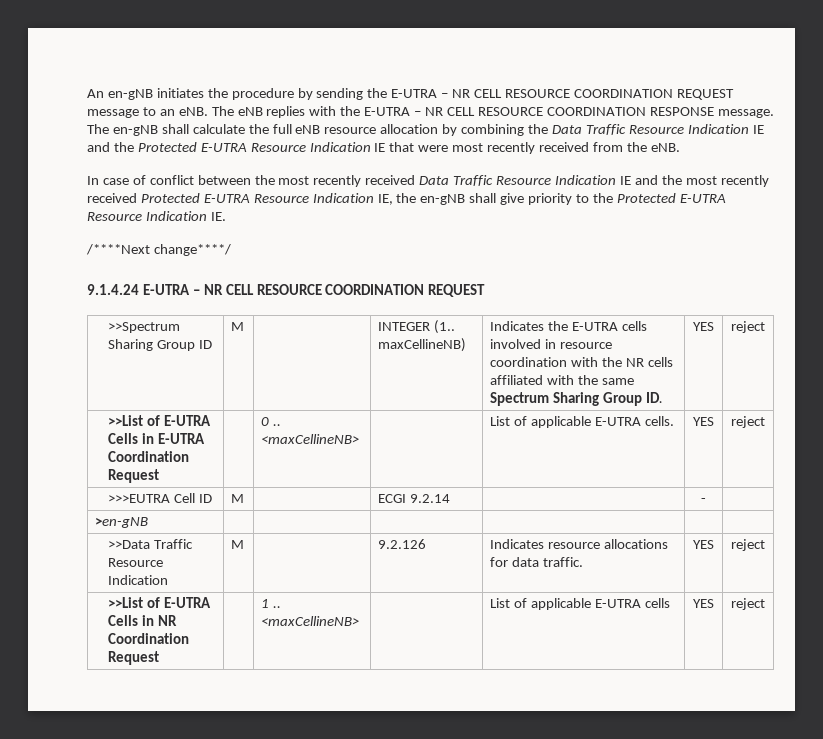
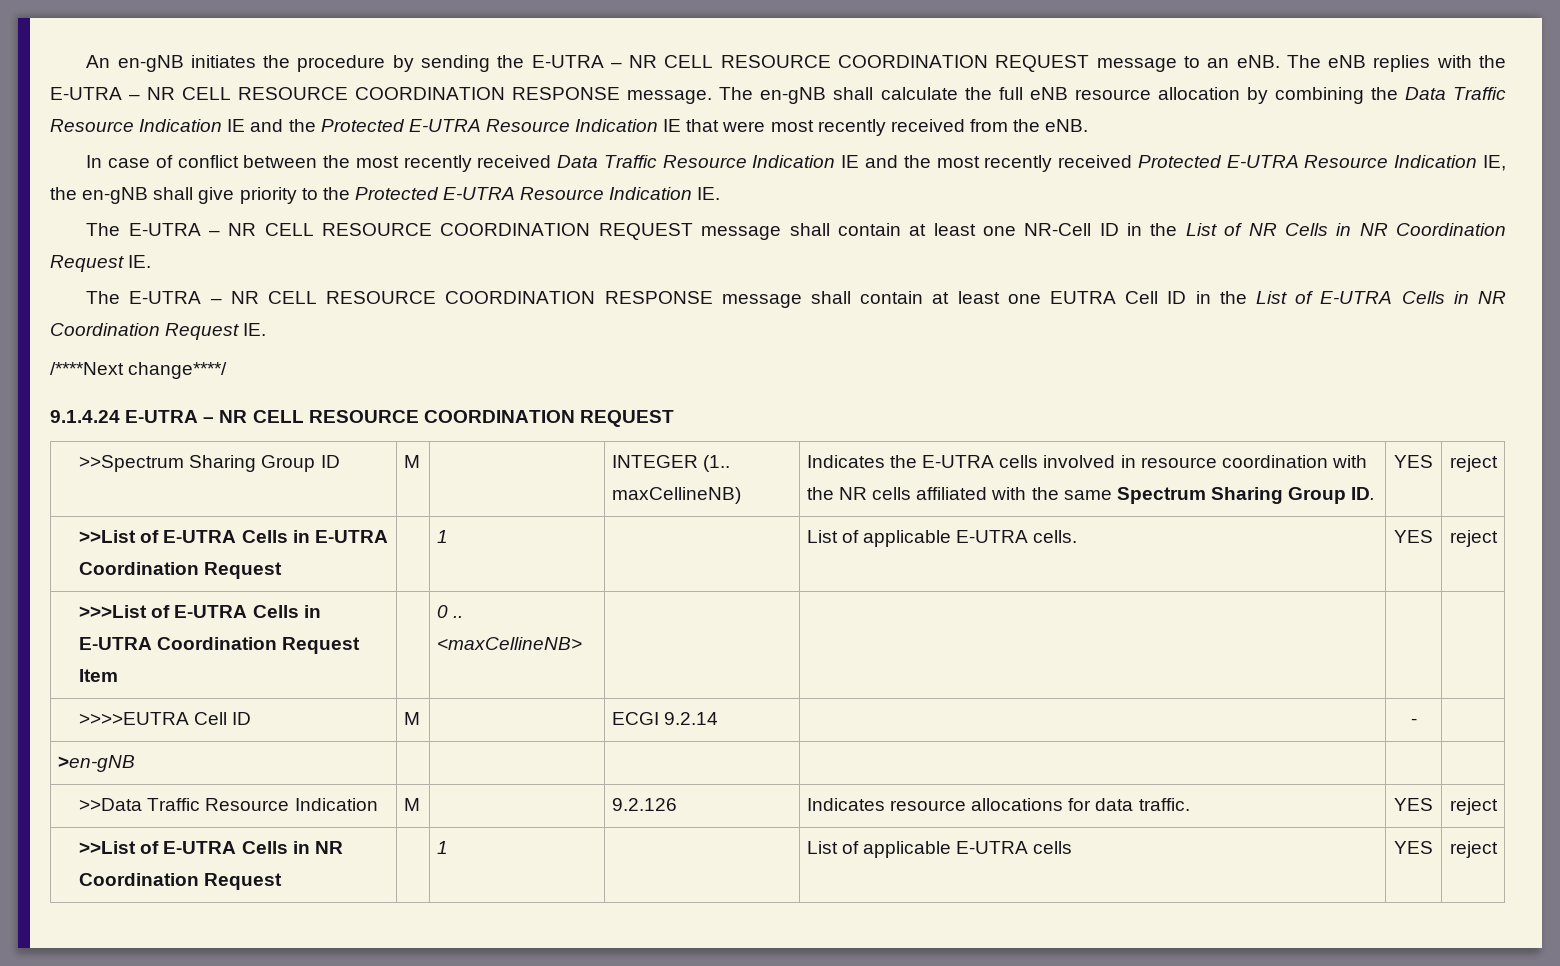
+ The E-UTRA – NR CELL RESOURCE COORDINATION REQUEST message shall contain at least one NR-Cell ID in the List of NR Cells in NR Coordination Request IE.
+ The E-UTRA – NR CELL RESOURCE COORDINATION RESPONSE message shall contain at least one EUTRA Cell ID in the List of E-UTRA Cells in NR Coordination Request IE.
- >>List of E-UTRA Cells in E-UTRA Coordination Request | | 0 .. <maxCellineNB> | | List of applicable E-UTRA cells. | YES | reject
+ >>List of E-UTRA Cells in E-UTRA Coordination Request | | 1 | | List of applicable E-UTRA cells. | YES | reject
- >>>EUTRA Cell ID | M | | ECGI 9.2.14 | | - |
+ >>>List of E-UTRA Cells in E-UTRA Coordination Request Item | | 0 .. <maxCellineNB> | | | |
+ >>>>EUTRA Cell ID | M | | ECGI 9.2.14 | | - |
- >>List of E-UTRA Cells in NR Coordination Request | | 1 .. <maxCellineNB> | | List of applicable E-UTRA cells | YES | reject
+ >>List of E-UTRA Cells in NR Coordination Request | | 1 | | List of applicable E-UTRA cells | YES | reject

